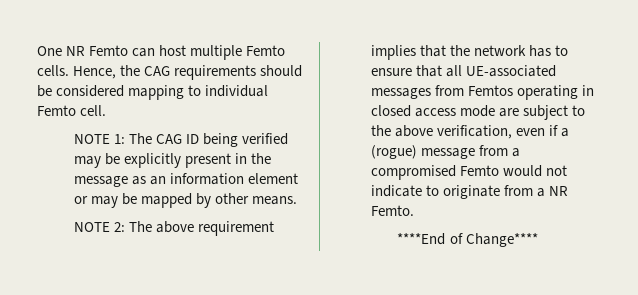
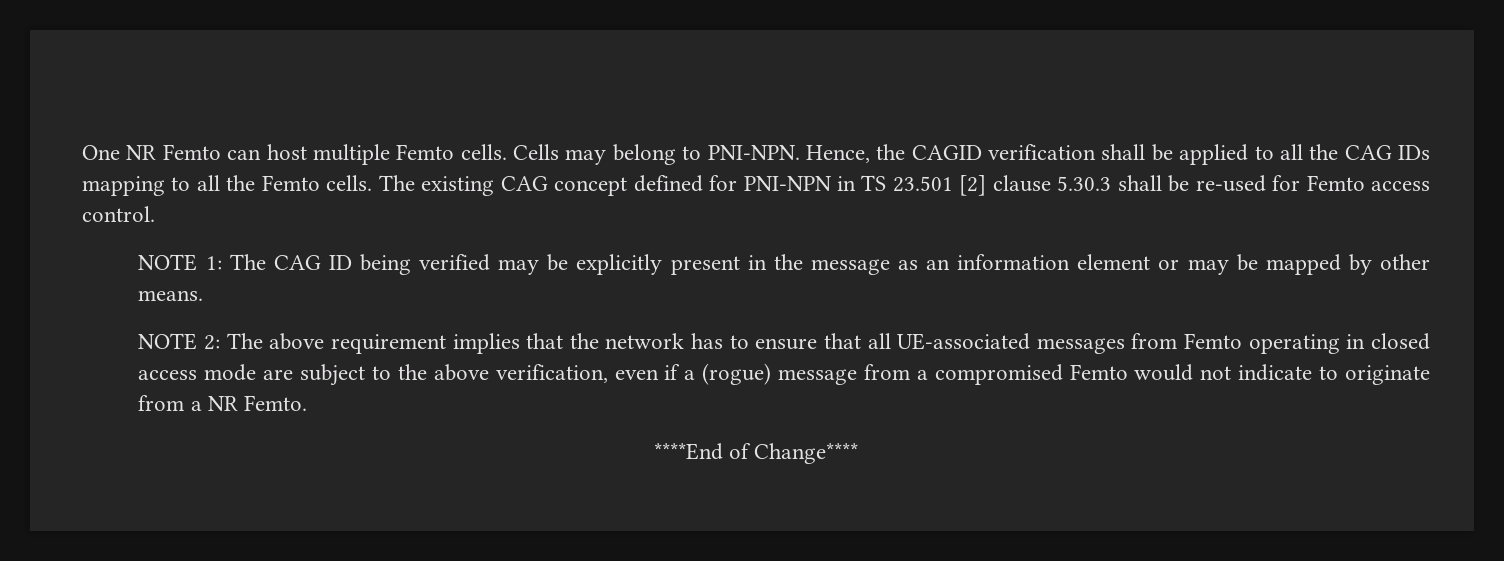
- Hence, the CAG requirements should be considered mapping to individual Femto cell.
+ Cells may belong to PNI-NPN. Hence, the CAGID verification shall be applied to all the CAG IDs mapping to all the Femto cells. The existing CAG concept defined for PNI-NPN in TS 23.501 [2] clause 5.30.3 shall be re-used for Femto access control.
- NOTE 2: The above requirement implies that the network has to ensure that all UE-associated messages from Femtos operating in closed access mode are subject to the above verification, even if a (rogue) message from a compromised Femto would not indicate to originate from a NR Femto.
+ NOTE 2: The above requirement implies that the network has to ensure that all UE-associated messages from Femto operating in closed access mode are subject to the above verification, even if a (rogue) message from a compromised Femto would not indicate to originate from a NR Femto.

